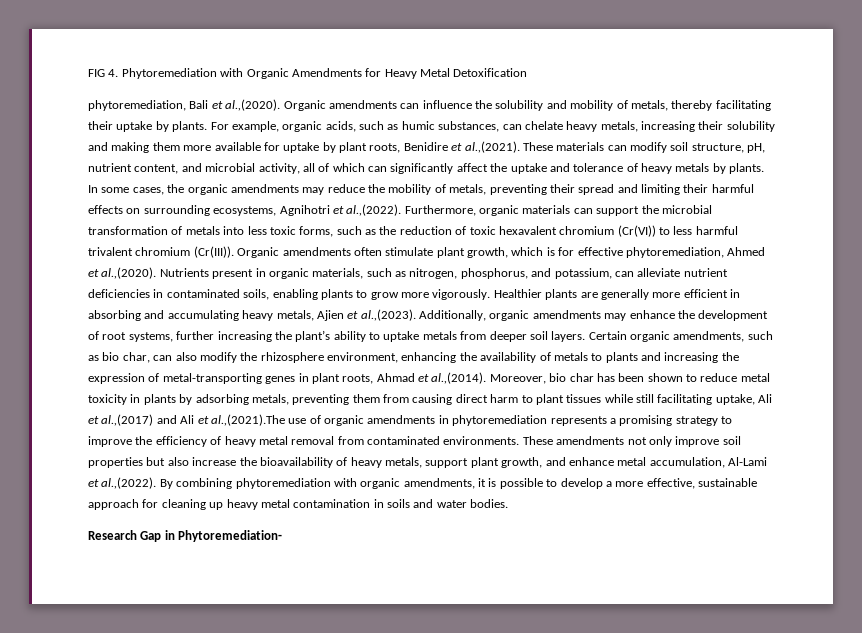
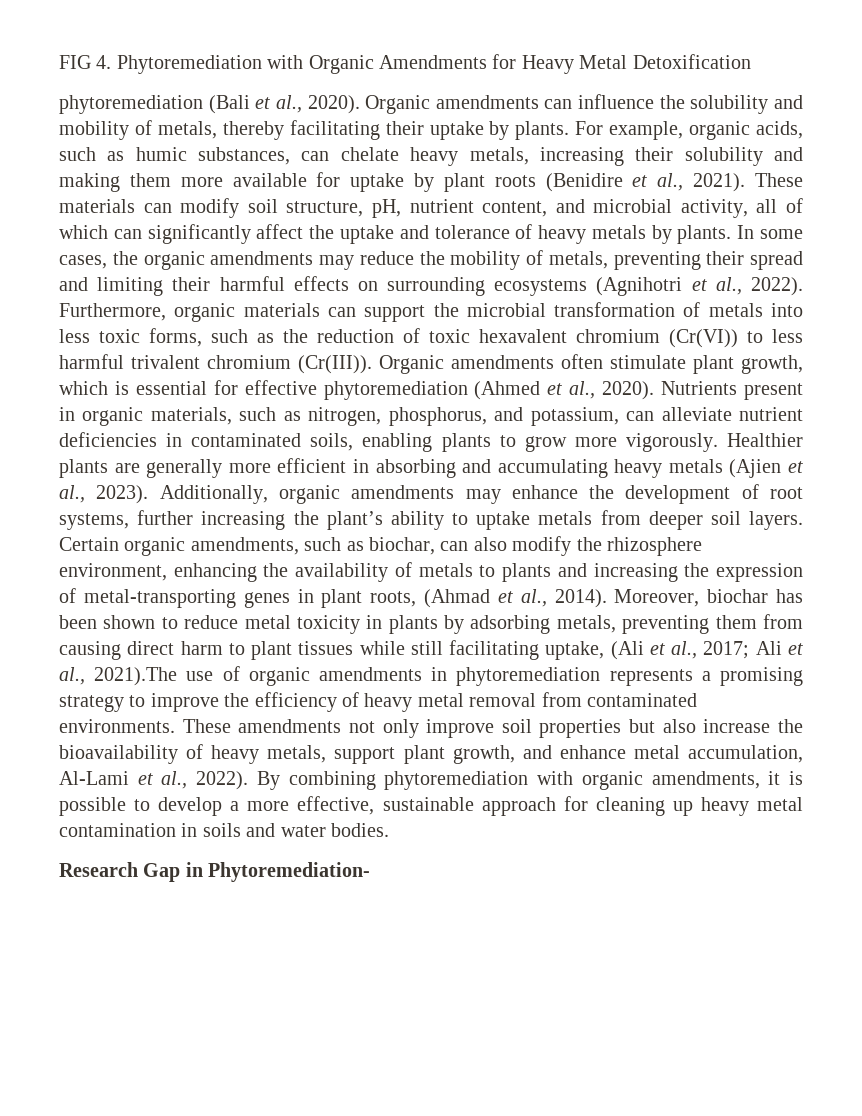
- phytoremediation, Bali et al.,(2020). Organic amendments can influence the solubility and mobility of metals, thereby facilitating their uptake by plants.
+ phytoremediation (Bali et al., 2020). Organic amendments can influence the solubility and mobility of metals, thereby facilitating their uptake by plants.
- For example, organic acids, such as humic substances, can chelate heavy metals, increasing their solubility and making them more available for uptake by plant roots, Benidire et al.,(2021). These materials can modify soil structure, pH, nutrient content, and microbial activity, all of which can significantly affect the uptake and tolerance of heavy metals by plants.
+ For example, organic acids, such as humic substances, can chelate heavy metals, increasing their solubility and making them more available for uptake by plant roots (Benidire et al., 2021). These materials can modify soil structure, pH, nutrient content, and microbial activity, all of which can significantly affect the uptake and tolerance of heavy metals by plants.
- In some cases, the organic amendments may reduce the mobility of metals, preventing their spread and limiting their harmful effects on surrounding ecosystems, Agnihotri et al.,(2022). Furthermore, organic materials can support the microbial transformation of metals into less toxic forms, such as the reduction of toxic hexavalent chromium (Cr(VI)) to less harmful trivalent chromium (Cr(III)).
+ In some cases, the organic amendments may reduce the mobility of metals, preventing their spread and limiting their harmful effects on surrounding ecosystems (Agnihotri et al., 2022). Furthermore, organic materials can support the microbial transformation of metals into less toxic forms, such as the reduction of toxic hexavalent chromium (Cr(VI)) to less harmful trivalent chromium (Cr(III)).
- Organic amendments often stimulate plant growth, which is for effective phytoremediation, Ahmed et al.,(2020). Nutrients present in organic materials, such as nitrogen, phosphorus, and potassium, can alleviate nutrient deficiencies in contaminated soils, enabling plants to grow more vigorously.
+ Organic amendments often stimulate plant growth, which is essential for effective phytoremediation (Ahmed et al., 2020). Nutrients present in organic materials, such as nitrogen, phosphorus, and potassium, can alleviate nutrient deficiencies in contaminated soils, enabling plants to grow more vigorously.
- Healthier plants are generally more efficient in absorbing and accumulating heavy metals, Ajien et al.,(2023). Additionally, organic amendments may enhance the development of root systems, further increasing the plant’s ability to uptake metals from deeper soil layers.
+ Healthier plants are generally more efficient in absorbing and accumulating heavy metals (Ajien et al., 2023). Additionally, organic amendments may enhance the development of root systems, further increasing the plant’s ability to uptake metals from deeper soil layers.
- Certain organic amendments, such as bio char, can also modify the rhizosphere environment, enhancing the availability of metals to plants and increasing the expression of metal-transporting genes in plant roots, Ahmad et al.,(2014). Moreover, bio char has been shown to reduce metal toxicity in plants by adsorbing metals, preventing them from causing direct harm to plant tissues while still facilitating uptake, Ali et al.,(2017) and Ali et al.,(2021).The use of organic amendments in phytoremediation represents a promising strategy to improve the efficiency of heavy metal removal from contaminated environments.
+ Certain organic amendments, such as biochar, can also modify the rhizosphere environment, enhancing the availability of metals to plants and increasing the expression of metal-transporting genes in plant roots, (Ahmad et al., 2014). Moreover, biochar has been shown to reduce metal toxicity in plants by adsorbing metals, preventing them from causing direct harm to plant tissues while still facilitating uptake, (Ali et al., 2017; Ali et al., 2021).The use of organic amendments in phytoremediation represents a promising strategy to improve the efficiency of heavy metal removal from contaminated environments.
- These amendments not only improve soil properties but also increase the bioavailability of heavy metals, support plant growth, and enhance metal accumulation, Al-Lami et al.,(2022). By combining phytoremediation with organic amendments, it is possible to develop a more effective, sustainable approach for cleaning up heavy metal contamination in soils and water bodies.
+ These amendments not only improve soil properties but also increase the bioavailability of heavy metals, support plant growth, and enhance metal accumulation, Al-Lami et al., 2022). By combining phytoremediation with organic amendments, it is possible to develop a more effective, sustainable approach for cleaning up heavy metal contamination in soils and water bodies.

